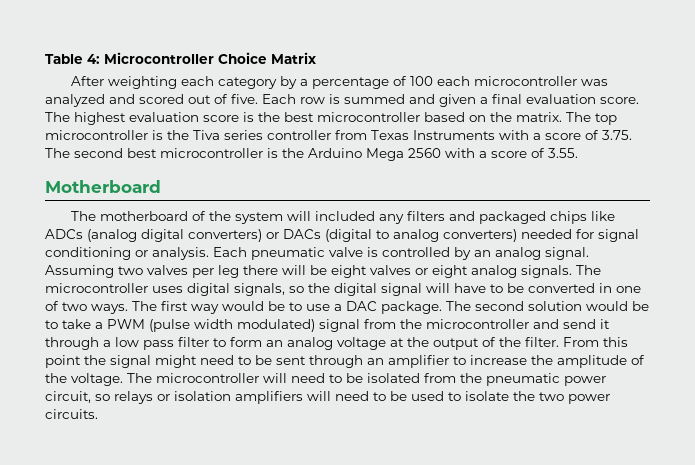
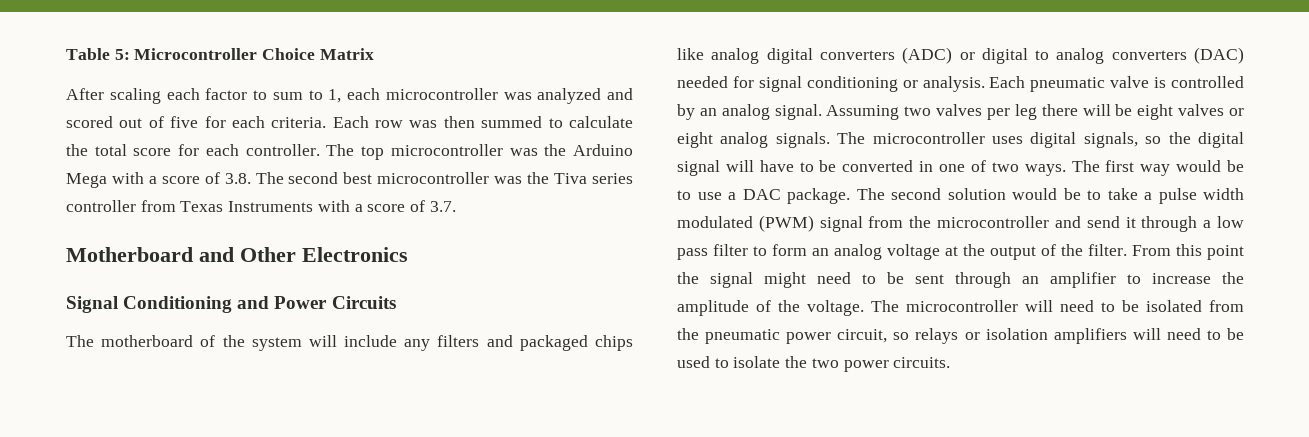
- Table 4: Microcontroller Choice Matrix
+ Table 5: Microcontroller Choice Matrix
- After weighting each category by a percentage of 100 each microcontroller was analyzed and scored out of five. Each row is summed and given a final evaluation score. The highest evaluation score is the best microcontroller based on the matrix. The top microcontroller is the Tiva series controller from Texas Instruments with a score of 3.75. The second best microcontroller is the Arduino Mega 2560 with a score of 3.55.
- Motherboard
+ After scaling each factor to sum to 1, each microcontroller was analyzed and scored out of five for each criteria. Each row was then summed to calculate the total score for each controller. The top microcontroller was the Arduino Mega with a score of 3.8. The second best microcontroller was the Tiva series controller from Texas Instruments with a score of 3.7.
+ Motherboard and Other Electronics
+ Signal Conditioning and Power Circuits
- The motherboard of the system will included any filters and packaged chips like ADCs (analog digital converters) or DACs (digital to analog converters) needed for signal conditioning or analysis.
+ The motherboard of the system will include any filters and packaged chips like analog digital converters (ADC) or digital to analog converters (DAC) needed for signal conditioning or analysis.
- The second solution would be to take a PWM (pulse width modulated) signal from the microcontroller and send it through a low pass filter to form an analog voltage at the output of the filter.
+ The second solution would be to take a pulse width modulated (PWM) signal from the microcontroller and send it through a low pass filter to form an analog voltage at the output of the filter.

